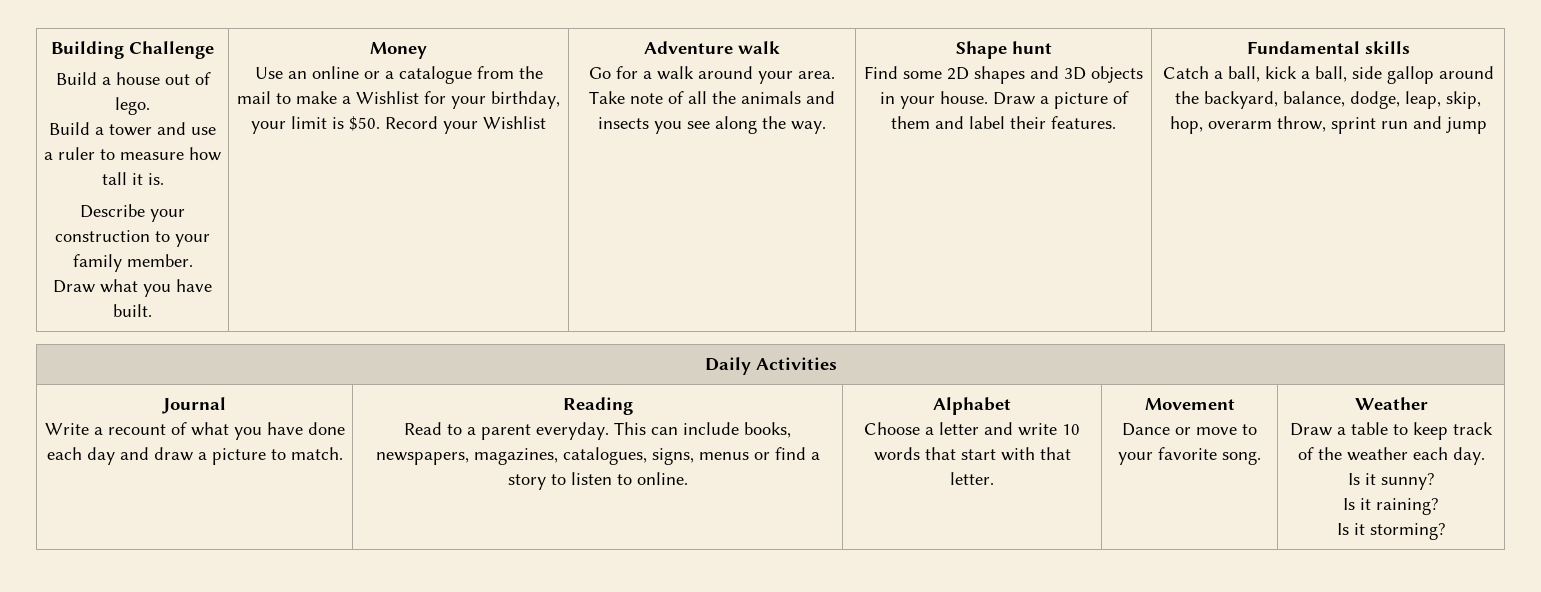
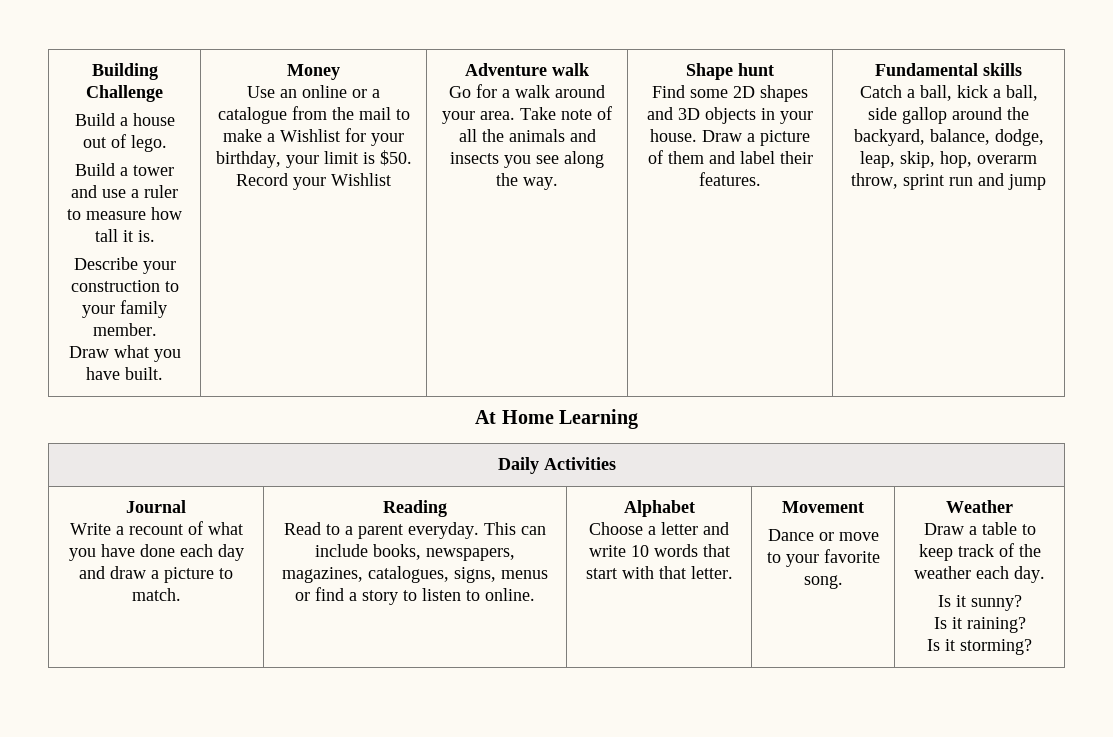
+ At Home Learning

